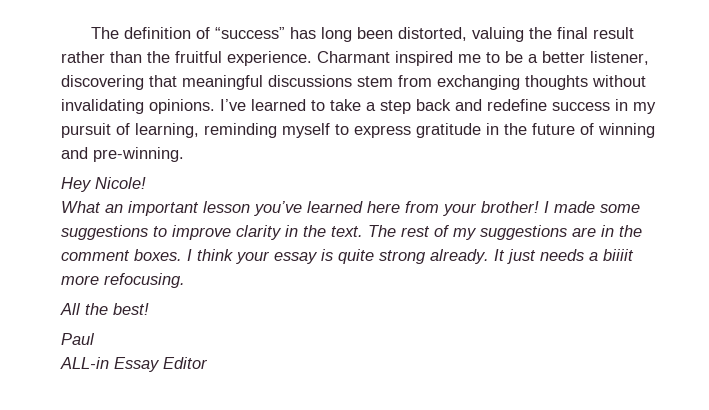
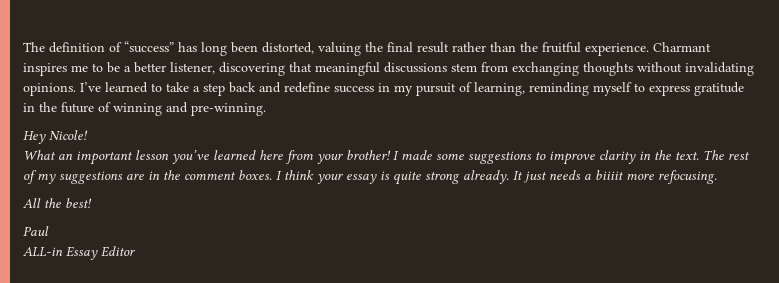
- Charmant inspired me to be a better listener, discovering that meaningful discussions stem from exchanging thoughts without invalidating opinions.
+ Charmant inspires me to be a better listener, discovering that meaningful discussions stem from exchanging thoughts without invalidating opinions.

